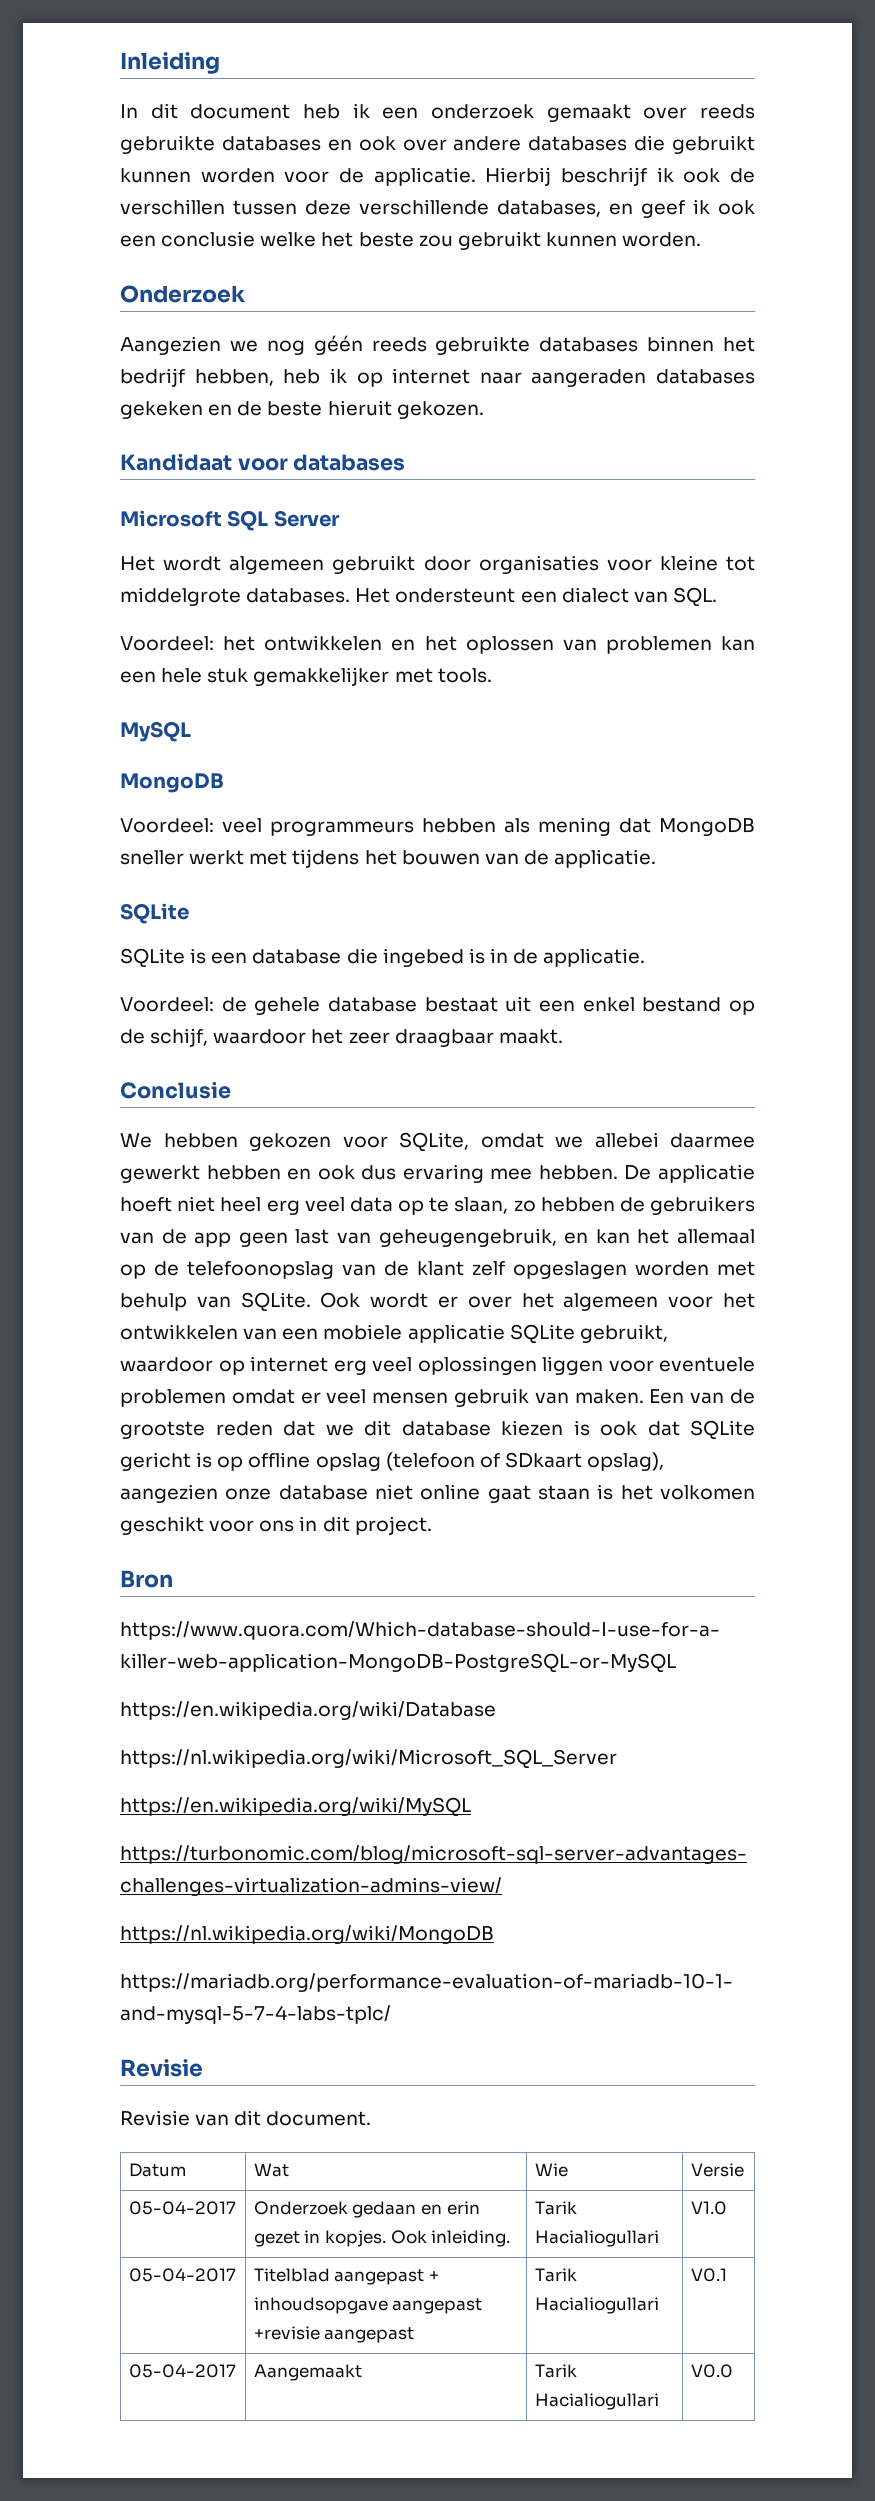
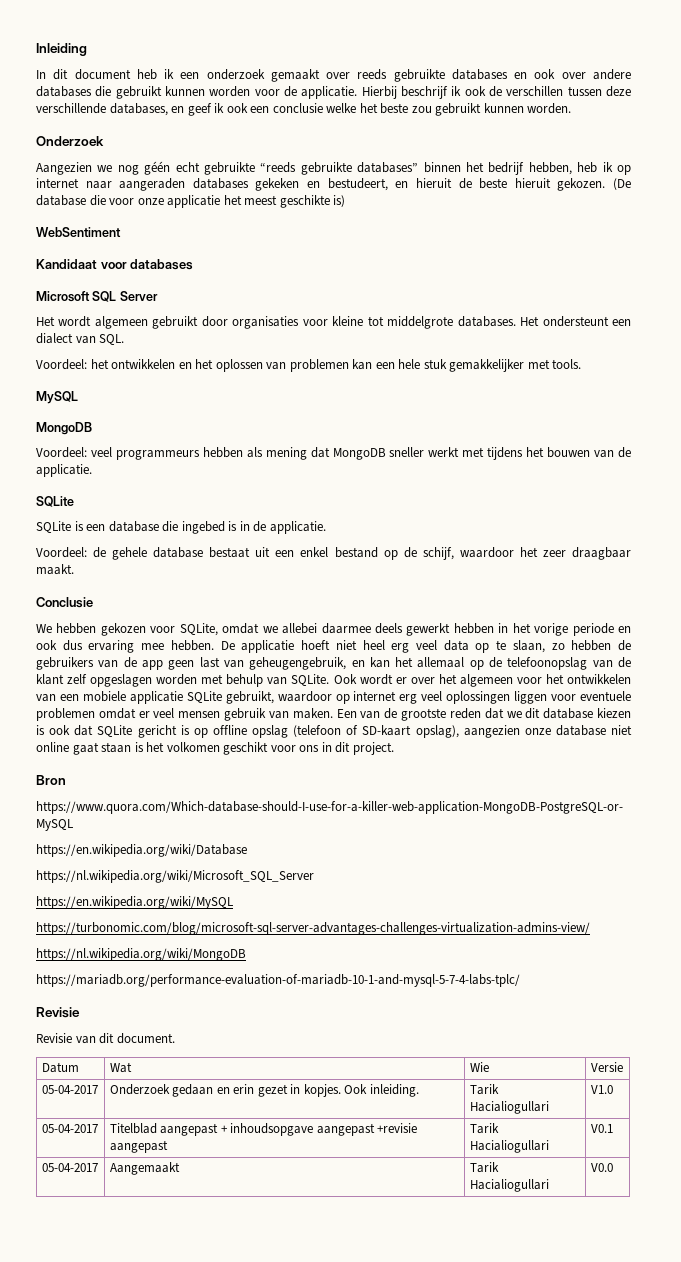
- Aangezien we nog géén reeds gebruikte databases binnen het bedrijf hebben, heb ik op internet naar aangeraden databases gekeken en de beste hieruit gekozen.
+ Aangezien we nog géén echt gebruikte “reeds gebruikte databases” binnen het bedrijf hebben, heb ik op internet naar aangeraden databases gekeken en bestudeert, en hieruit de beste hieruit gekozen. (De database die voor onze applicatie het meest geschikte is)
+ WebSentiment
- We hebben gekozen voor SQLite, omdat we allebei daarmee gewerkt hebben en ook dus ervaring mee hebben.
+ We hebben gekozen voor SQLite, omdat we allebei daarmee deels gewerkt hebben in het vorige periode en ook dus ervaring mee hebben.
- Een van de grootste reden dat we dit database kiezen is ook dat SQLite gericht is op offline opslag (telefoon of SDkaart opslag), aangezien onze database niet online gaat staan is het volkomen geschikt voor ons in dit project.
+ Een van de grootste reden dat we dit database kiezen is ook dat SQLite gericht is op offline opslag (telefoon of SD-kaart opslag), aangezien onze database niet online gaat staan is het volkomen geschikt voor ons in dit project.

